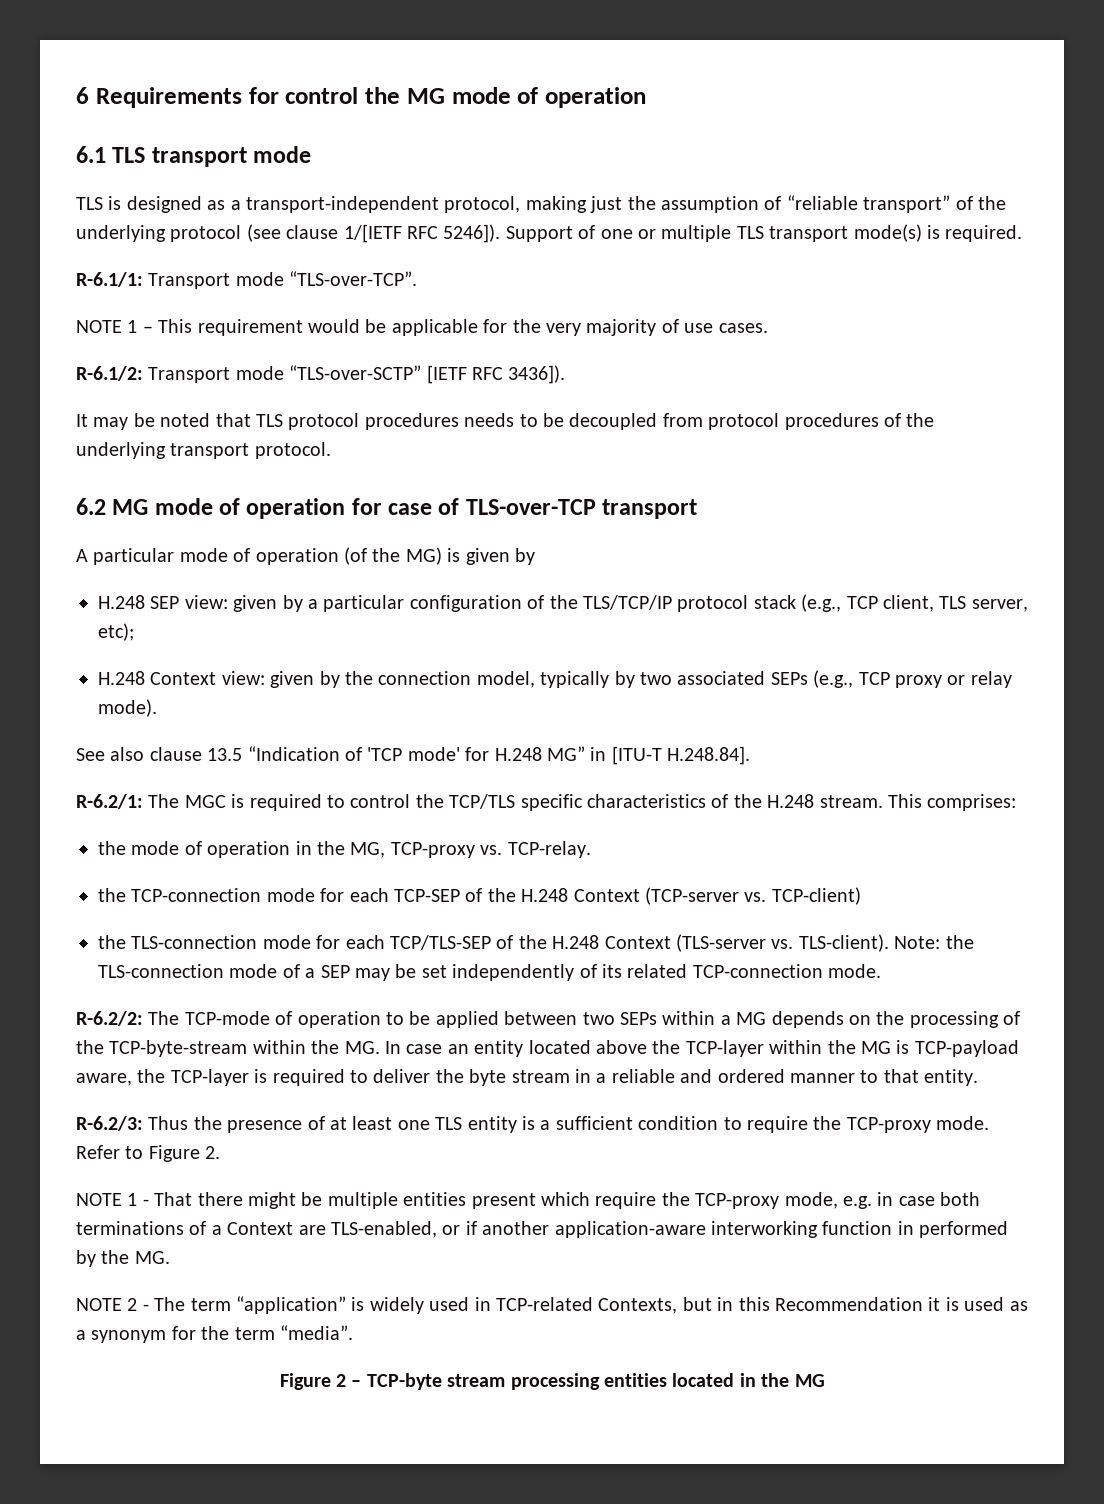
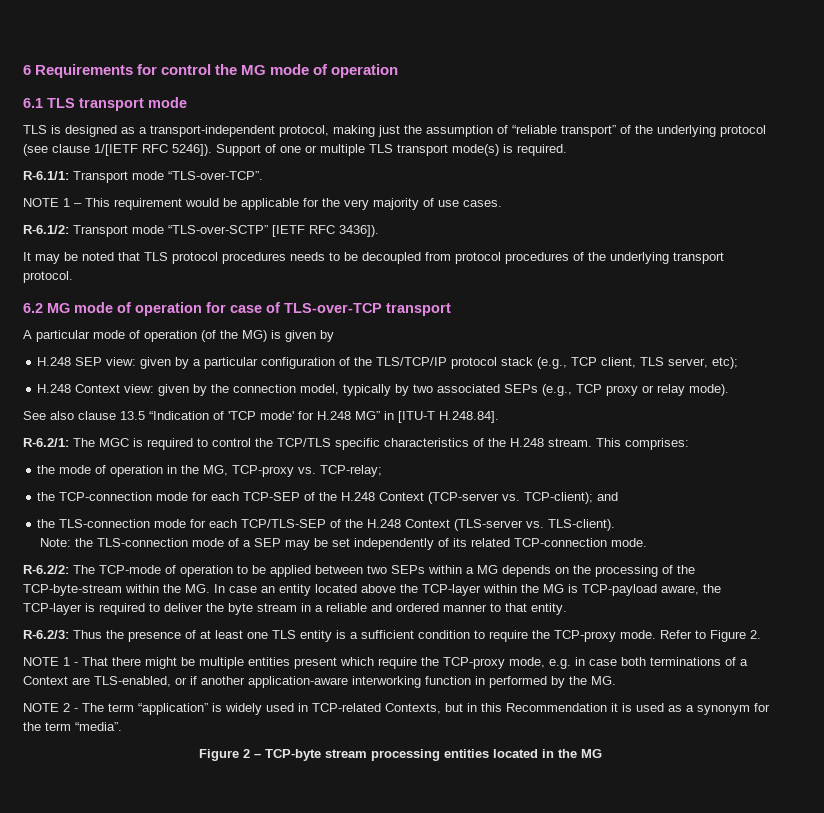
- the mode of operation in the MG, TCP-proxy vs. TCP-relay.
+ the mode of operation in the MG, TCP-proxy vs. TCP-relay;
- the TCP-connection mode for each TCP-SEP of the H.248 Context (TCP-server vs. TCP-client)
+ the TCP-connection mode for each TCP-SEP of the H.248 Context (TCP-server vs. TCP-client); and
- the TLS-connection mode for each TCP/TLS-SEP of the H.248 Context (TLS-server vs. TLS-client). Note: the TLS-connection mode of a SEP may be set independently of its related TCP-connection mode.
+ the TLS-connection mode for each TCP/TLS-SEP of the H.248 Context (TLS-server vs. TLS-client).
+ Note: the TLS-connection mode of a SEP may be set independently of its related TCP-connection mode.

